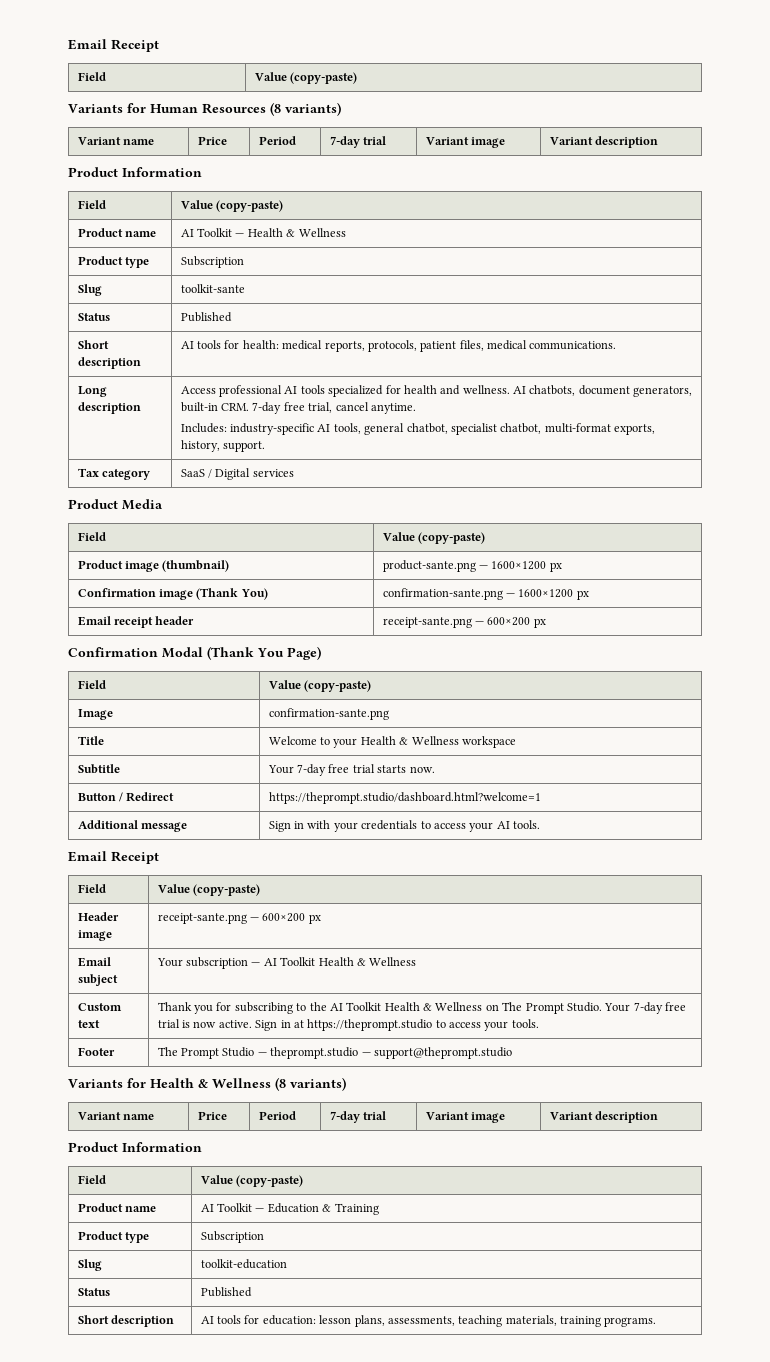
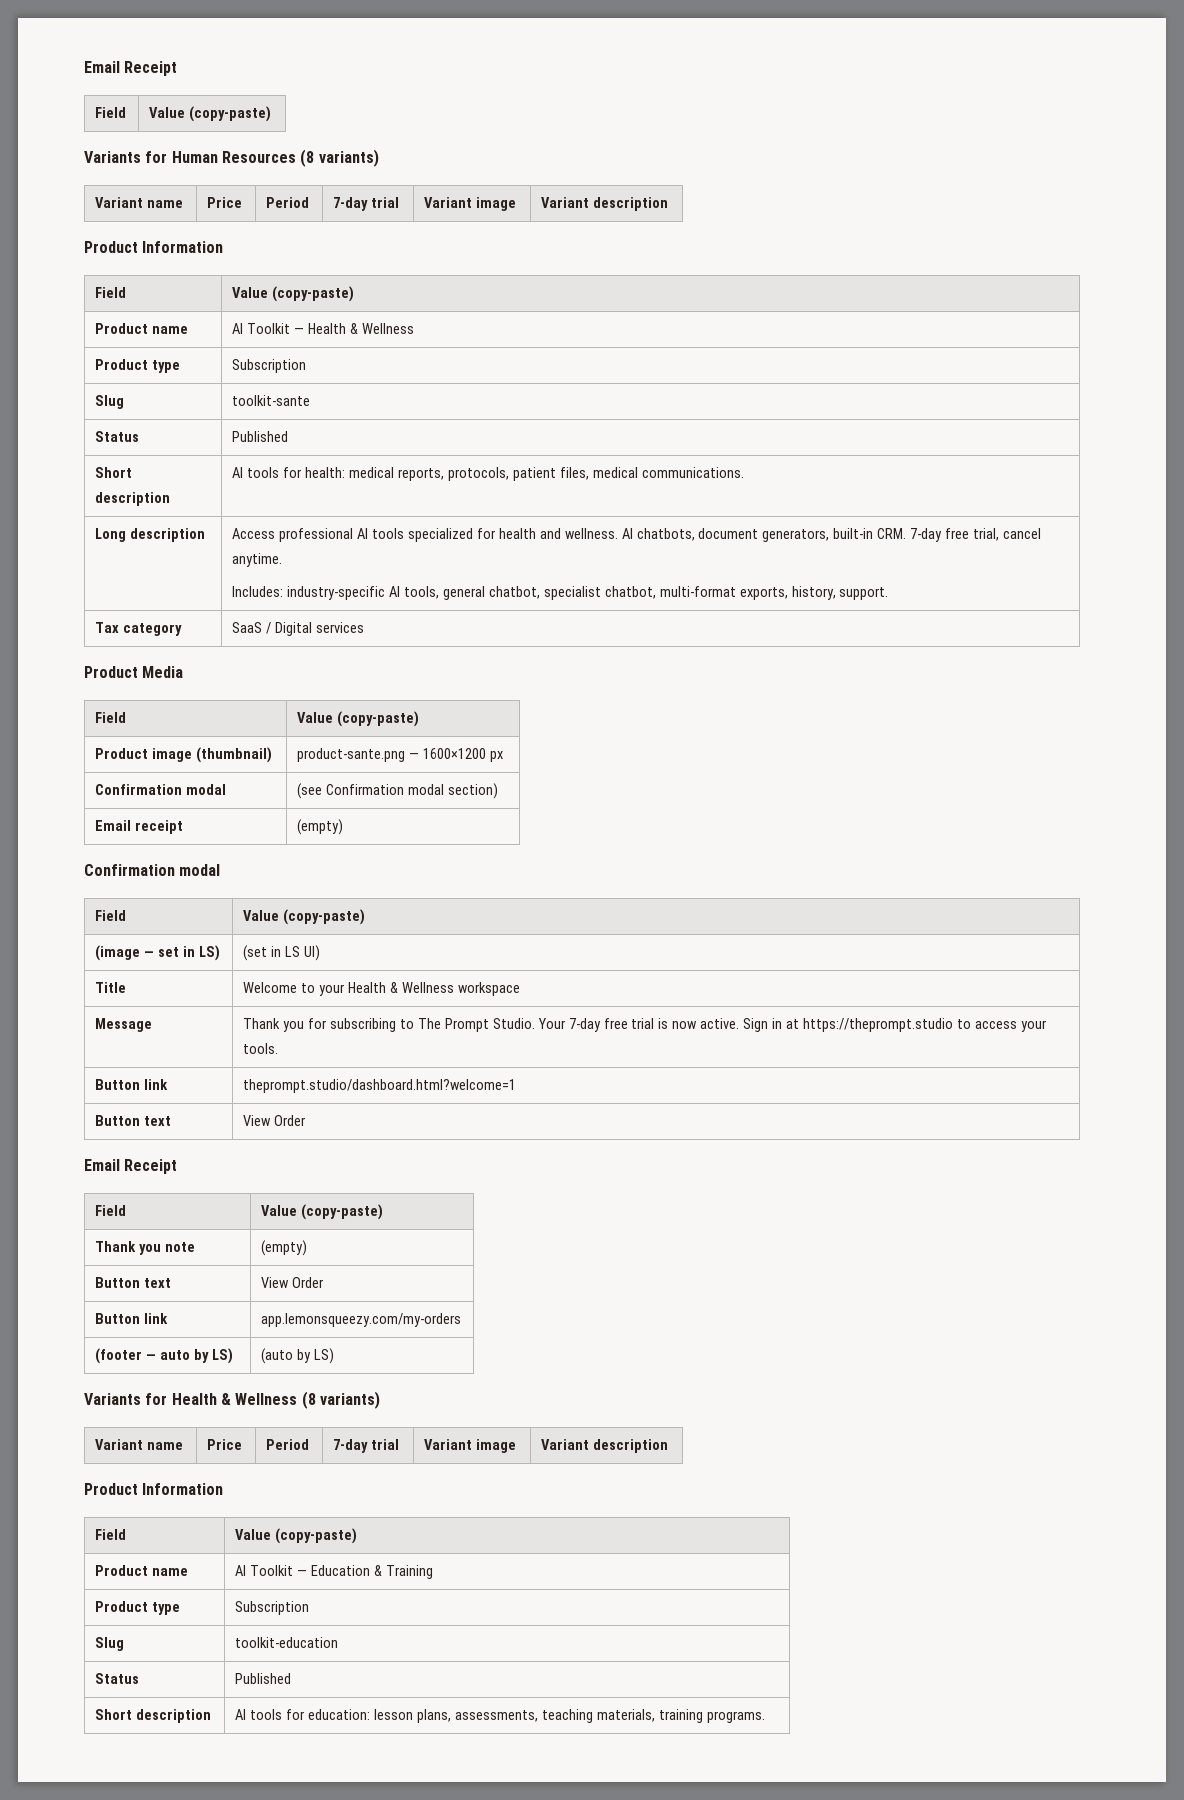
- Confirmation image (Thank You) | confirmation-sante.png — 1600×1200 px
- Email receipt header | receipt-sante.png — 600×200 px
- Confirmation Modal (Thank You Page)
+ Confirmation modal | (see Confirmation modal section)
+ Email receipt | (empty)
+ Confirmation modal
  Field | Value (copy-paste)
- Image | confirmation-sante.png
+ (image — set in LS) | (set in LS UI)
- Subtitle | Your 7-day free trial starts now.
- Button / Redirect | https://theprompt.studio/dashboard.html?welcome=1
- Additional message | Sign in with your credentials to access your AI tools.
- Email Receipt
- Field | Value (copy-paste)
- Header image | receipt-sante.png — 600×200 px
- Email subject | Your subscription — AI Toolkit Health & Wellness
- Custom text | Thank you for subscribing to the AI Toolkit Health & Wellness on The Prompt Studio. Your 7-day free trial is now active. Sign in at https://theprompt.studio to access your tools.
+ Message | Thank you for subscribing to The Prompt Studio. Your 7-day free trial is now active. Sign in at https://theprompt.studio to access your tools.
- Footer | The Prompt Studio — theprompt.studio — support@theprompt.studio
+ Button link | theprompt.studio/dashboard.html?welcome=1
+ Button text | View Order
+ Email Receipt
+ Field | Value (copy-paste)
+ Thank you note | (empty)
+ Button text | View Order
+ Button link | app.lemonsqueezy.com/my-orders
+ (footer — auto by LS) | (auto by LS)

